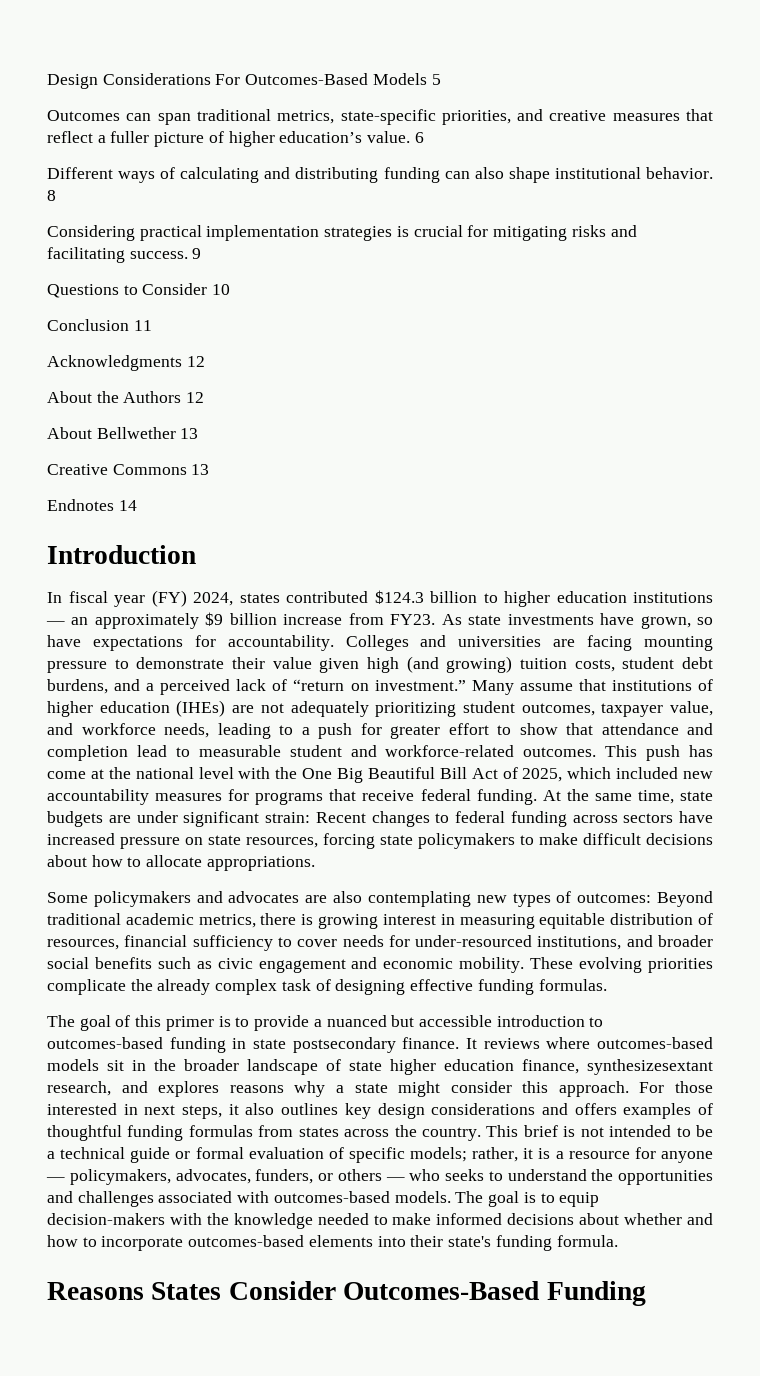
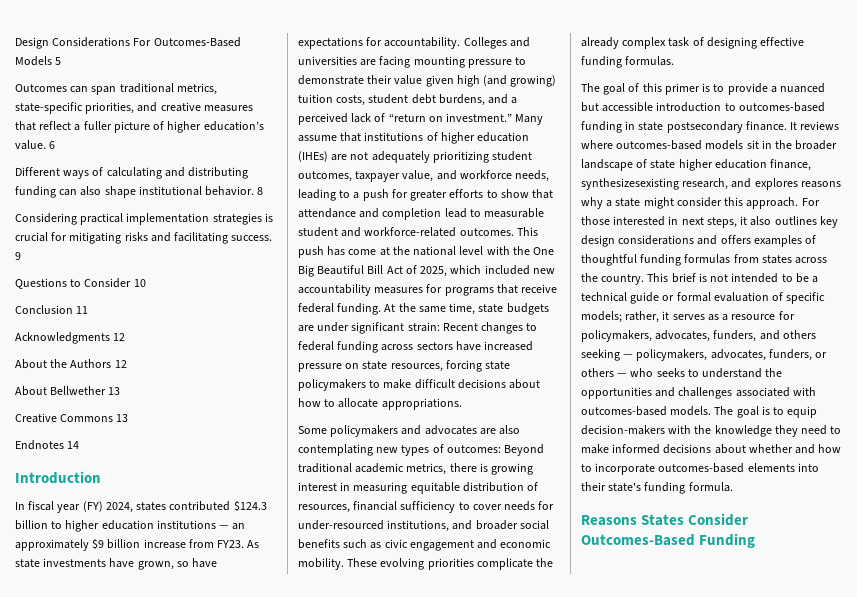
- Many assume that institutions of higher education (IHEs) are not adequately prioritizing student outcomes, taxpayer value, and workforce needs, leading to a push for greater effort to show that attendance and completion lead to measurable student and workforce-related outcomes.
+ Many assume that institutions of higher education (IHEs) are not adequately prioritizing student outcomes, taxpayer value, and workforce needs, leading to a push for greater efforts to show that attendance and completion lead to measurable student and workforce-related outcomes.
- It reviews where outcomes-based models sit in the broader landscape of state higher education finance, synthesizesextant research, and explores reasons why a state might consider this approach.
+ It reviews where outcomes-based models sit in the broader landscape of state higher education finance, synthesizesexisting research, and explores reasons why a state might consider this approach.
- This brief is not intended to be a technical guide or formal evaluation of specific models; rather, it is a resource for anyone — policymakers, advocates, funders, or others — who seeks to understand the opportunities and challenges associated with outcomes-based models.
+ This brief is not intended to be a technical guide or formal evaluation of specific models; rather, it serves as a resource for policymakers, advocates, funders, and others seeking — policymakers, advocates, funders, or others — who seeks to understand the opportunities and challenges associated with outcomes-based models.
- The goal is to equip decision-makers with the knowledge needed to make informed decisions about whether and how to incorporate outcomes-based elements into their state's funding formula.
+ The goal is to equip decision-makers with the knowledge they need to make informed decisions about whether and how to incorporate outcomes-based elements into their state's funding formula.

